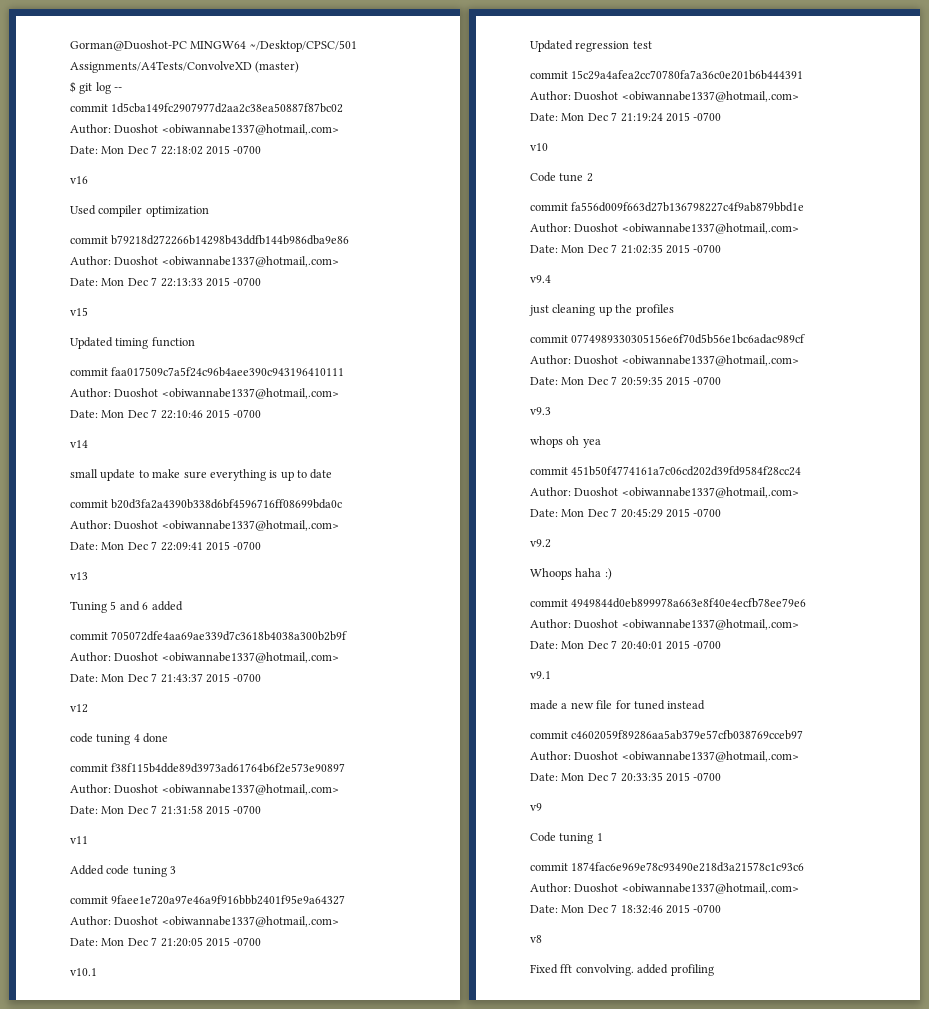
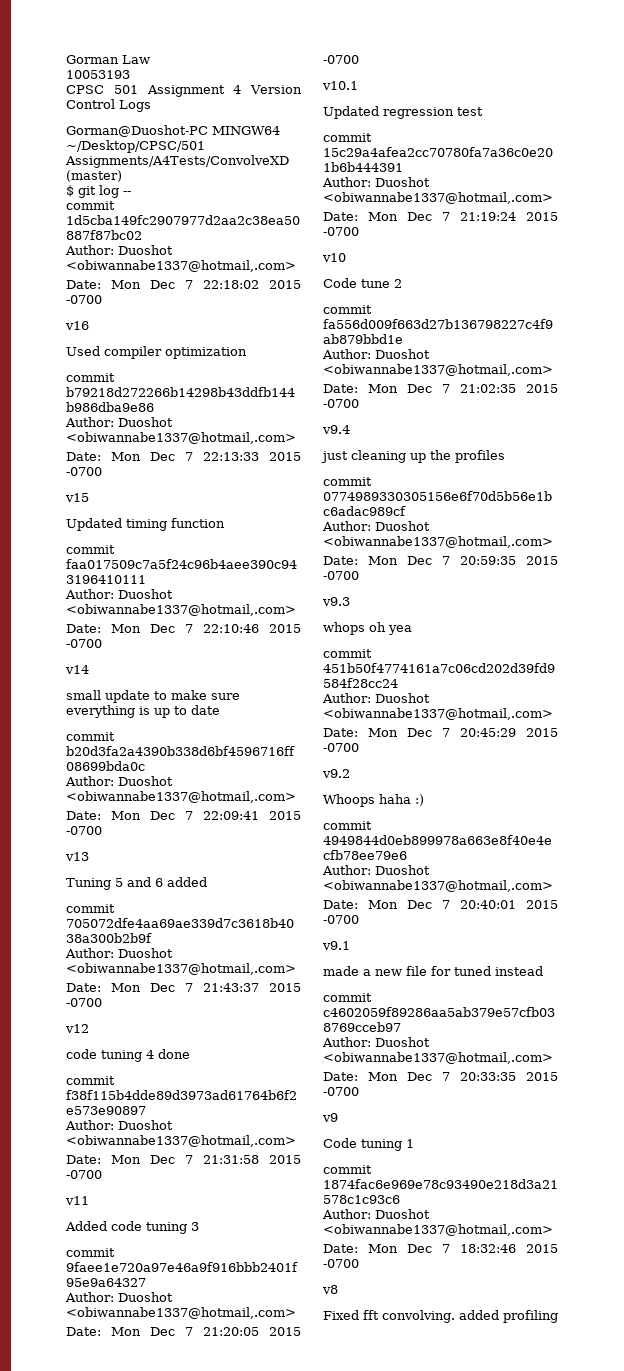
+ Gorman Law
+ 10053193
+ CPSC 501 Assignment 4 Version Control Logs

